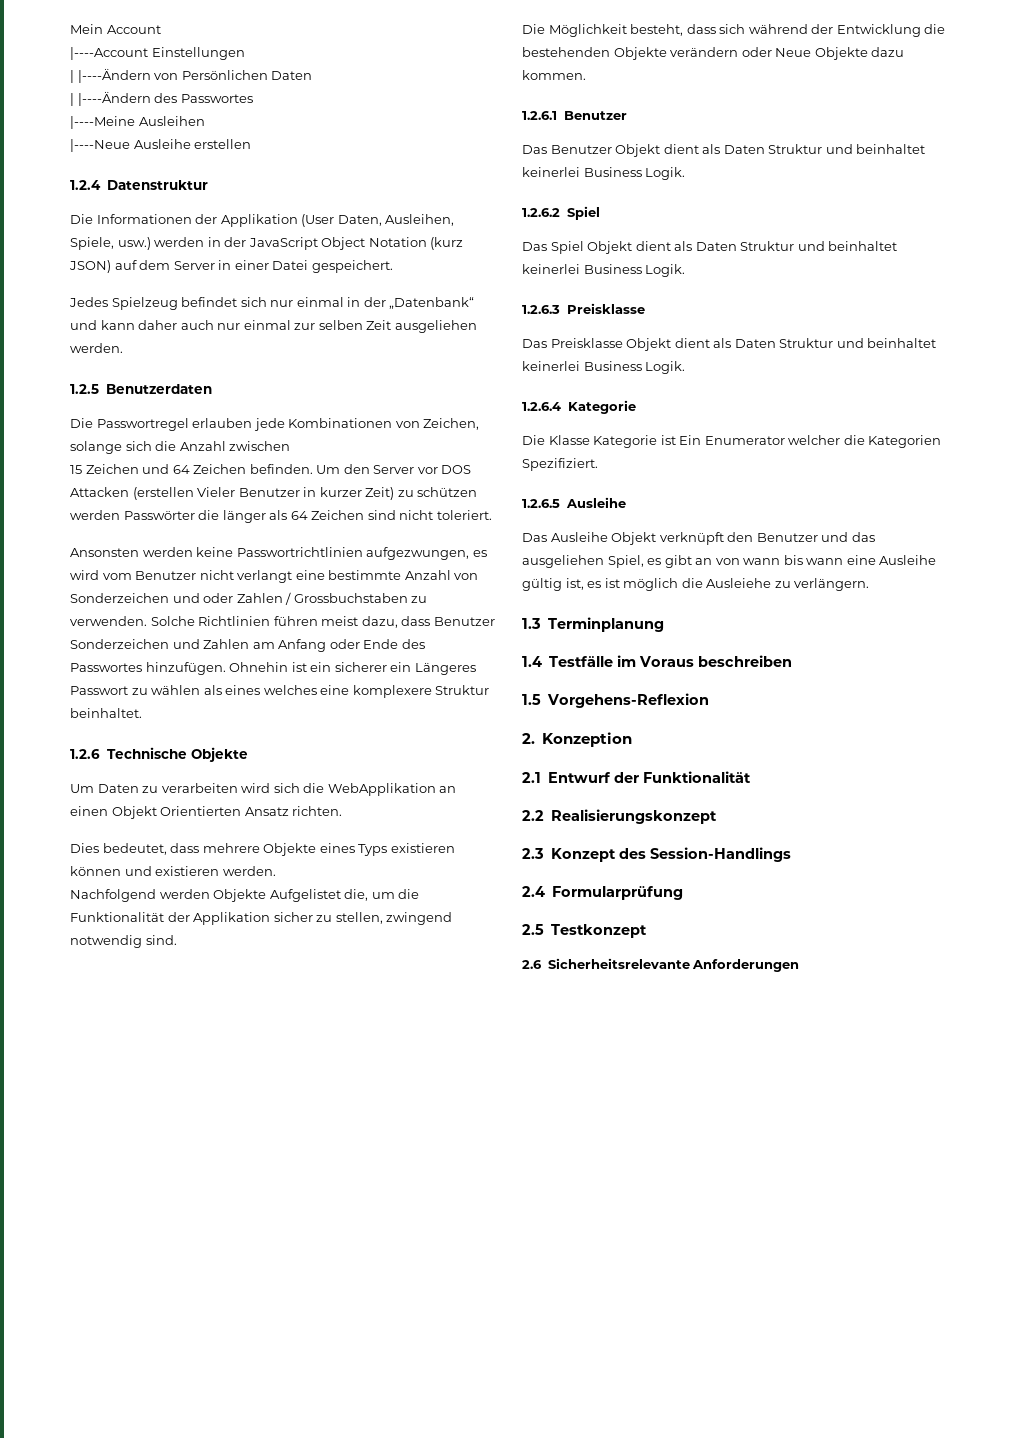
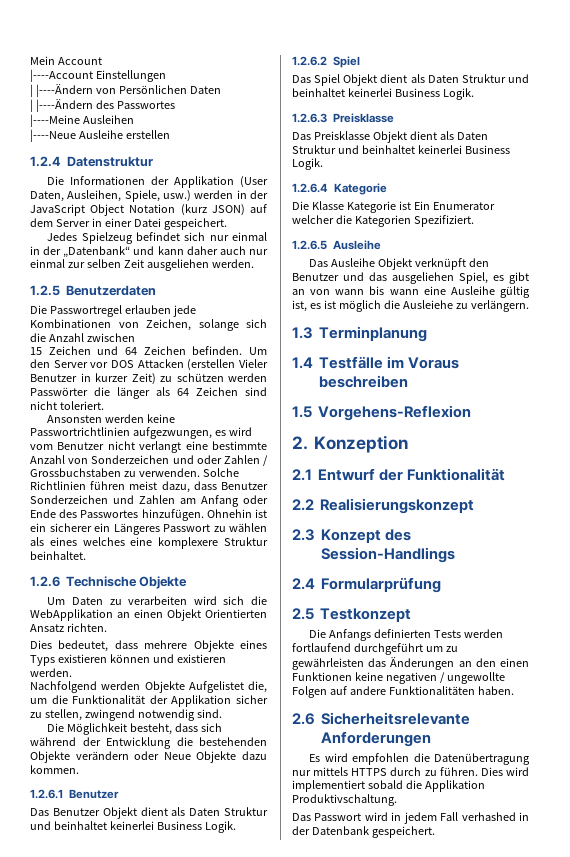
+ Die Anfangs definierten Tests werden fortlaufend durchgeführt um zu gewährleisten das Änderungen an den einen Funktionen keine negativen / ungewollte Folgen auf andere Funktionalitäten haben.
  2.6 Sicherheitsrelevante Anforderungen
+ Es wird empfohlen die Datenübertragung nur mittels HTTPS durch zu führen. Dies wird implementiert sobald die Applikation Produktivschaltung.
+ Das Passwort wird in jedem Fall verhashed in der Datenbank gespeichert.

